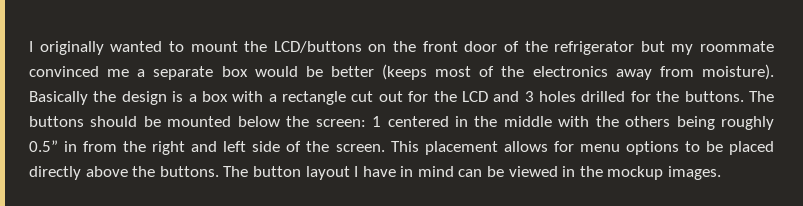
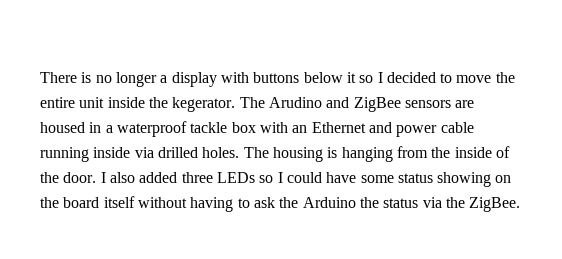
- I originally wanted to mount the LCD/buttons on the front door of the refrigerator but my roommate convinced me a separate box would be better (keeps most of the electronics away from moisture). Basically the design is a box with a rectangle cut out for the LCD and 3 holes drilled for the buttons. The buttons should be mounted below the screen: 1 centered in the middle with the others being roughly 0.5” in from the right and left side of the screen. This placement allows for menu options to be placed directly above the buttons. The button layout I have in mind can be viewed in the mockup images.
+ There is no longer a display with buttons below it so I decided to move the entire unit inside the kegerator. The Arudino and ZigBee sensors are housed in a waterproof tackle box with an Ethernet and power cable running inside via drilled holes. The housing is hanging from the inside of the door. I also added three LEDs so I could have some status showing on the board itself without having to ask the Arduino the status via the ZigBee.

